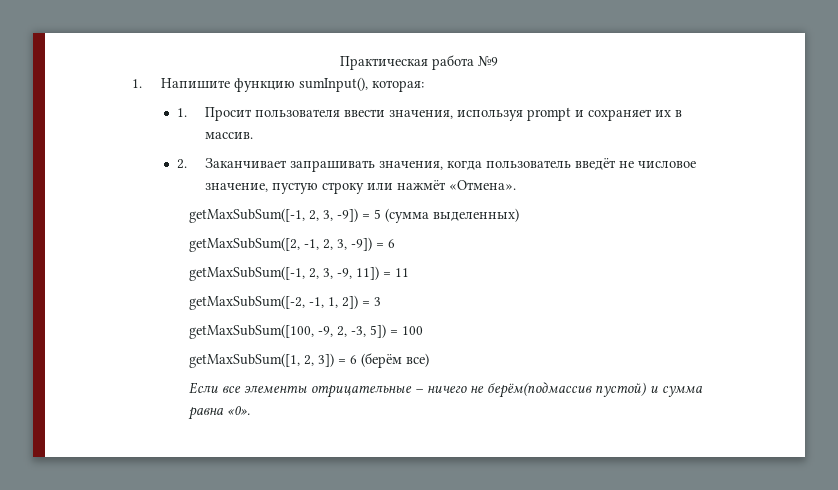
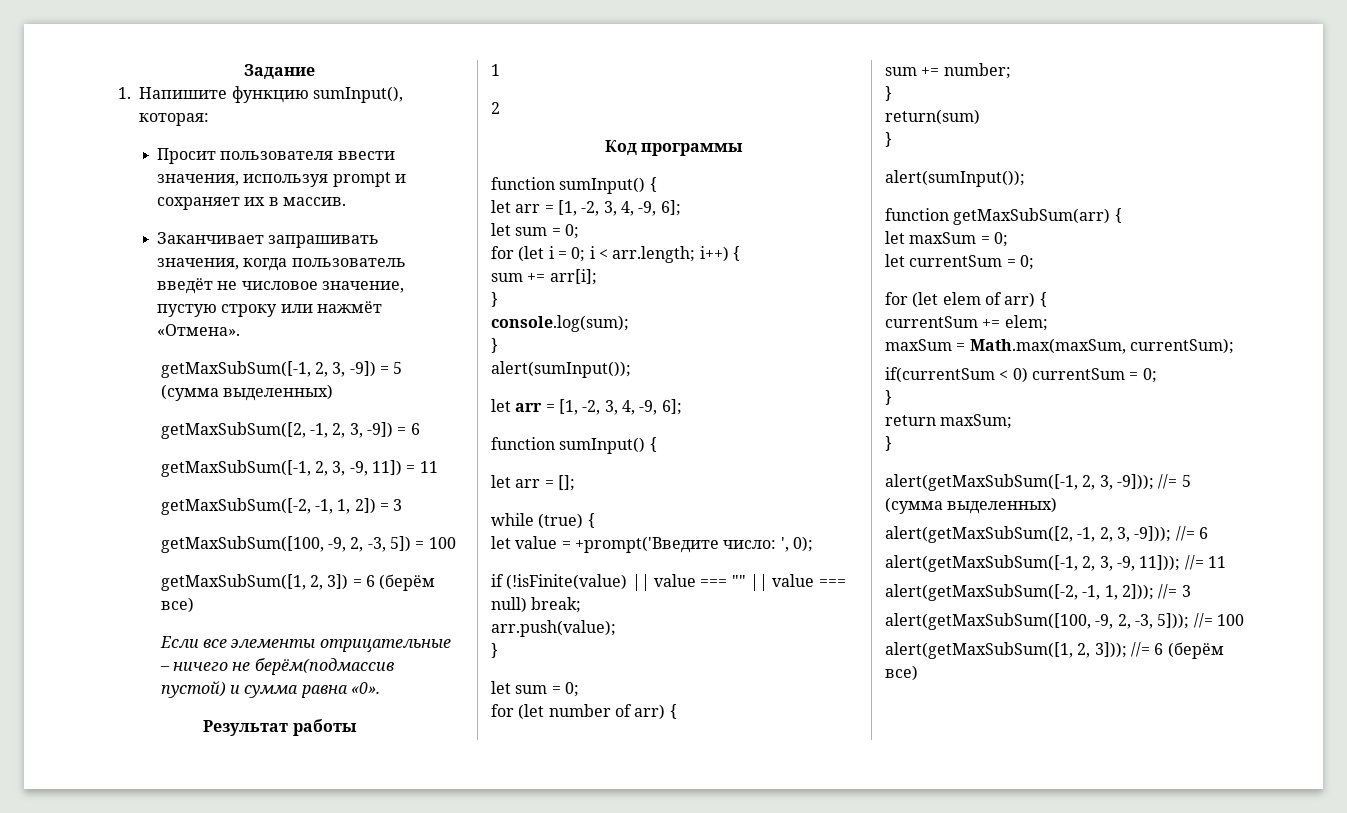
- Практическая работа №9
+ Задание
- 1. Просит пользователя ввести значения, используя prompt и сохраняет их в массив.
+ Просит пользователя ввести значения, используя prompt и сохраняет их в массив.
- 2. Заканчивает запрашивать значения, когда пользователь введёт не числовое значение, пустую строку или нажмёт «Отмена».
+ Заканчивает запрашивать значения, когда пользователь введёт не числовое значение, пустую строку или нажмёт «Отмена».
+ Результат работы
+ 1
+ 2
+ Код программы
+ function sumInput() {
+ let arr = [1, -2, 3, 4, -9, 6];
+ let sum = 0;
+ for (let i = 0; i < arr.length; i++) {
+ sum += arr[i];
+ }
+ console.log(sum);
+ }
+ alert(sumInput());
+ let arr = [1, -2, 3, 4, -9, 6];
+ function sumInput() {
+ let arr = [];
+ while (true) {
+ let value = +prompt('Введите число: ', 0);
+ if (!isFinite(value) || value === "" || value === null) break;
+ arr.push(value);
+ }
+ let sum = 0;
+ for (let number of arr) {
+ sum += number;
+ }
+ return(sum)
+ }
+ alert(sumInput());
+ function getMaxSubSum(arr) {
+ let maxSum = 0;
+ let currentSum = 0;
+ for (let elem of arr) {
+ currentSum += elem;
+ maxSum = Math.max(maxSum, currentSum);
+ if(currentSum < 0) currentSum = 0;
+ }
+ return maxSum;
+ }
+ alert(getMaxSubSum([-1, 2, 3, -9])); //= 5 (сумма выделенных)
+ alert(getMaxSubSum([2, -1, 2, 3, -9])); //= 6
+ alert(getMaxSubSum([-1, 2, 3, -9, 11])); //= 11
+ alert(getMaxSubSum([-2, -1, 1, 2])); //= 3
+ alert(getMaxSubSum([100, -9, 2, -3, 5])); //= 100
+ alert(getMaxSubSum([1, 2, 3])); //= 6 (берём все)

